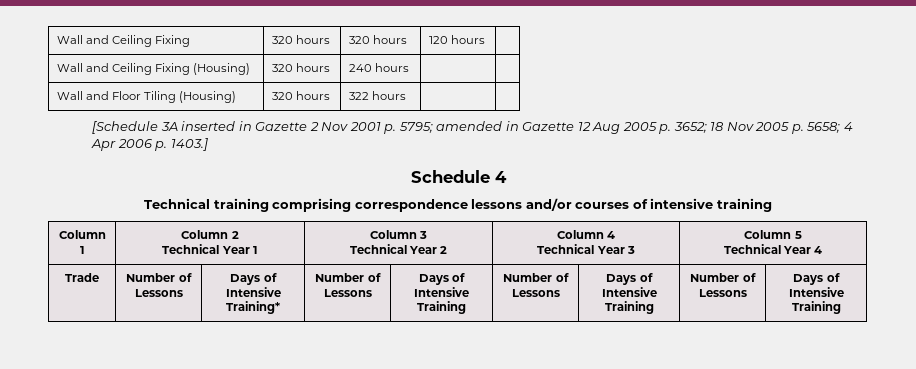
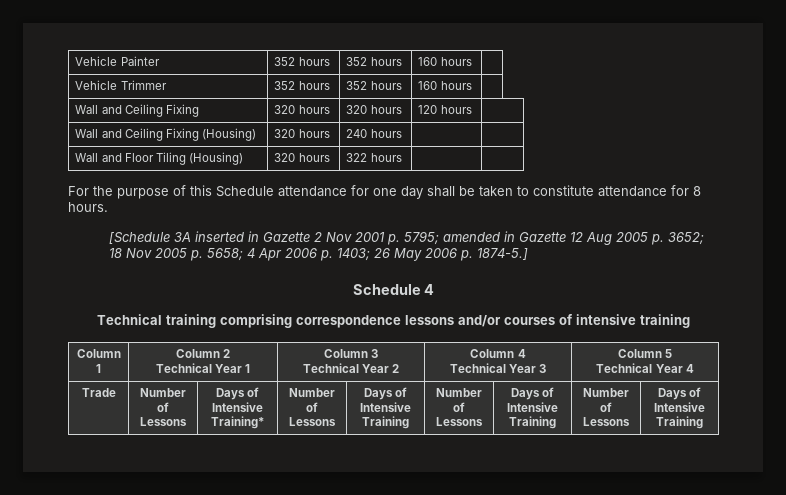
+ Vehicle Painter | 352 hours | 352 hours | 160 hours |
+ Vehicle Trimmer | 352 hours | 352 hours | 160 hours |
+ For the purpose of this Schedule attendance for one day shall be taken to constitute attendance for 8 hours.
- [Schedule 3A inserted in Gazette 2 Nov 2001 p. 5795; amended in Gazette 12 Aug 2005 p. 3652; 18 Nov 2005 p. 5658; 4 Apr 2006 p. 1403.]
+ [Schedule 3A inserted in Gazette 2 Nov 2001 p. 5795; amended in Gazette 12 Aug 2005 p. 3652; 18 Nov 2005 p. 5658; 4 Apr 2006 p. 1403; 26 May 2006 p. 1874-5.]

